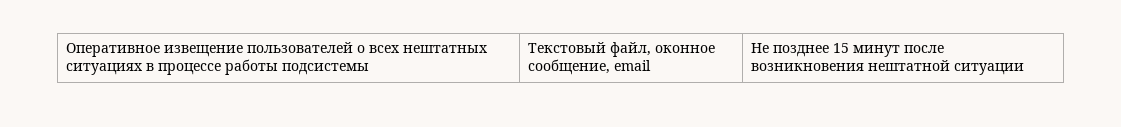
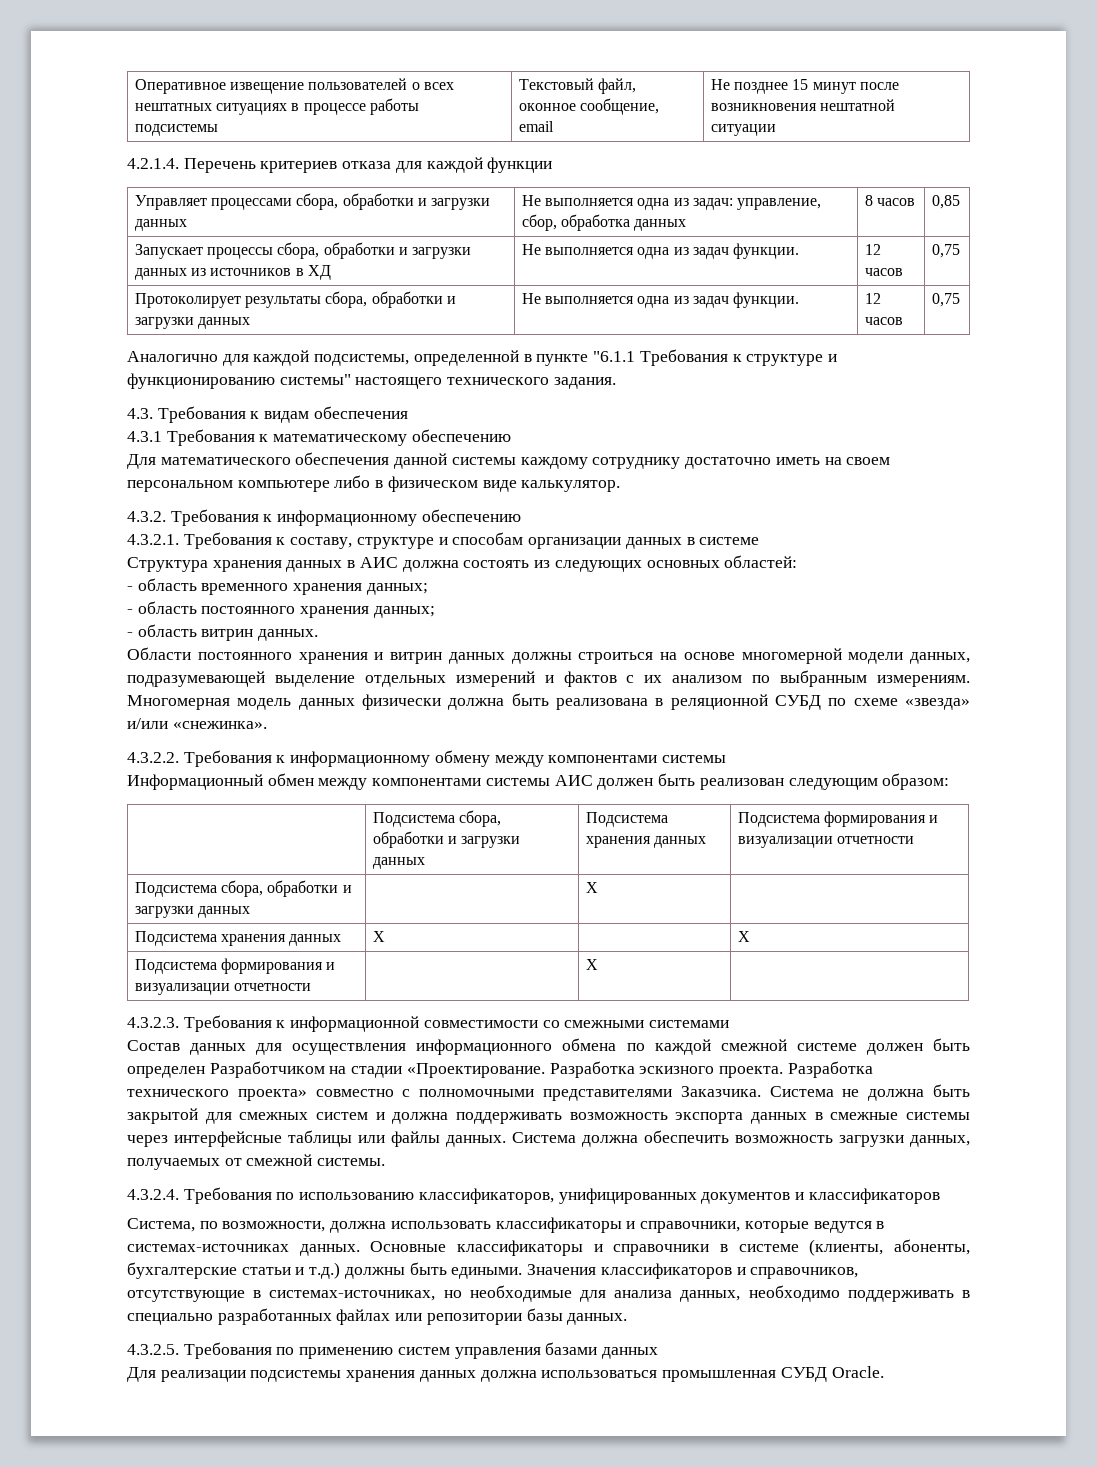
+ 4.2.1.4. Перечень критериев отказа для каждой функции
+ Управляет процессами сбора, обработки и загрузки данных | Не выполняется одна из задач: управление, сбор, обработка данных | 8 часов | 0,85
+ Запускает процессы сбора, обработки и загрузки данных из источников в ХД | Не выполняется одна из задач функции. | 12 часов | 0,75
+ Протоколирует результаты сбора, обработки и загрузки данных | Не выполняется одна из задач функции. | 12 часов | 0,75
+ Аналогично для каждой подсистемы, определенной в пункте "6.1.1 Требования к структуре и функционированию системы" настоящего технического задания.
+ 4.3. Требования к видам обеспечения
+ 4.3.1 Требования к математическому обеспечению
+ Для математического обеспечения данной системы каждому сотруднику достаточно иметь на своем персональном компьютере либо в физическом виде калькулятор.
+ 4.3.2. Требования к информационному обеспечению
+ 4.3.2.1. Требования к составу, структуре и способам организации данных в системе
+ Структура хранения данных в АИС должна состоять из следующих основных областей:
+ - область временного хранения данных;
+ - область постоянного хранения данных;
+ - область витрин данных.
+ Области постоянного хранения и витрин данных должны строиться на основе многомерной модели данных, подразумевающей выделение отдельных измерений и фактов с их анализом по выбранным измерениям. Многомерная модель данных физически должна быть реализована в реляционной СУБД по схеме «звезда» и/или «снежинка».
+ 4.3.2.2. Требования к информационному обмену между компонентами системы
+ Информационный обмен между компонентами системы АИС должен быть реализован следующим образом:
+ | Подсистема сбора, обработки и загрузки данных | Подсистема хранения данных | Подсистема формирования и визуализации отчетности
+ Подсистема сбора, обработки и загрузки данных | | X |
+ Подсистема хранения данных | X | | X
+ Подсистема формирования и визуализации отчетности | | X |
+ 4.3.2.3. Требования к информационной совместимости со смежными системами
+ Состав данных для осуществления информационного обмена по каждой смежной системе должен быть определен Разработчиком на стадии «Проектирование. Разработка эскизного проекта. Разработка технического проекта» совместно с полномочными представителями Заказчика. Система не должна быть закрытой для смежных систем и должна поддерживать возможность экспорта данных в смежные системы через интерфейсные таблицы или файлы данных. Система должна обеспечить возможность загрузки данных, получаемых от смежной системы.
+ 4.3.2.4. Требования по использованию классификаторов, унифицированных документов и классификаторов
+ Система, по возможности, должна использовать классификаторы и справочники, которые ведутся в системах-источниках данных. Основные классификаторы и справочники в системе (клиенты, абоненты, бухгалтерские статьи и т.д.) должны быть едиными. Значения классификаторов и справочников, отсутствующие в системах-источниках, но необходимые для анализа данных, необходимо поддерживать в специально разработанных файлах или репозитории базы данных.
+ 4.3.2.5. Требования по применению систем управления базами данных
+ Для реализации подсистемы хранения данных должна использоваться промышленная СУБД Oracle.

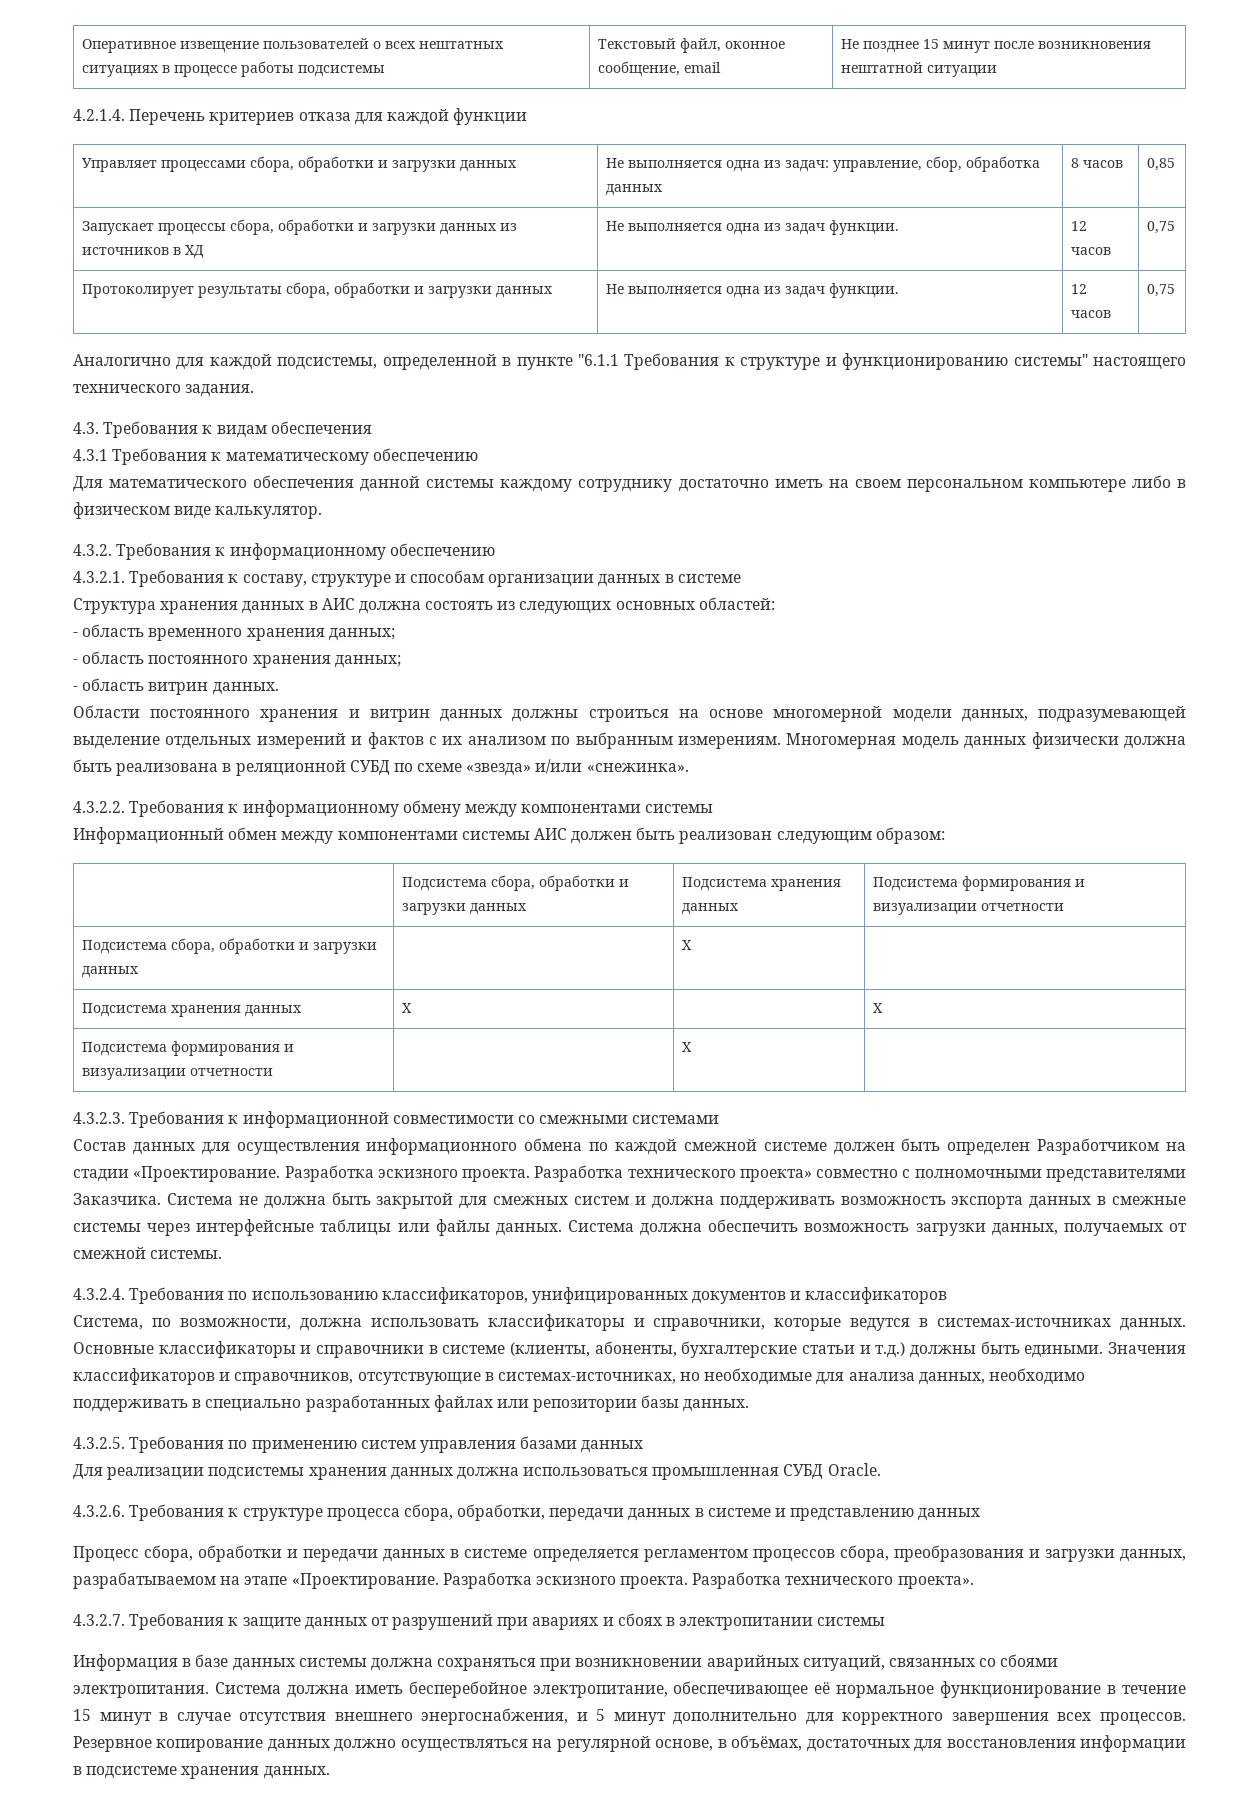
+ 4.3.2.6. Требования к структуре процесса сбора, обработки, передачи данных в системе и представлению данных
+ Процесс сбора, обработки и передачи данных в системе определяется регламентом процессов сбора, преобразования и загрузки данных, разрабатываемом на этапе «Проектирование. Разработка эскизного проекта. Разработка технического проекта».
+ 4.3.2.7. Требования к защите данных от разрушений при авариях и сбоях в электропитании системы
+ Информация в базе данных системы должна сохраняться при возникновении аварийных ситуаций, связанных со сбоями электропитания. Система должна иметь бесперебойное электропитание, обеспечивающее её нормальное функционирование в течение 15 минут в случае отсутствия внешнего энергоснабжения, и 5 минут дополнительно для корректного завершения всех процессов. Резервное копирование данных должно осуществляться на регулярной основе, в объёмах, достаточных для восстановления информации в подсистеме хранения данных.

